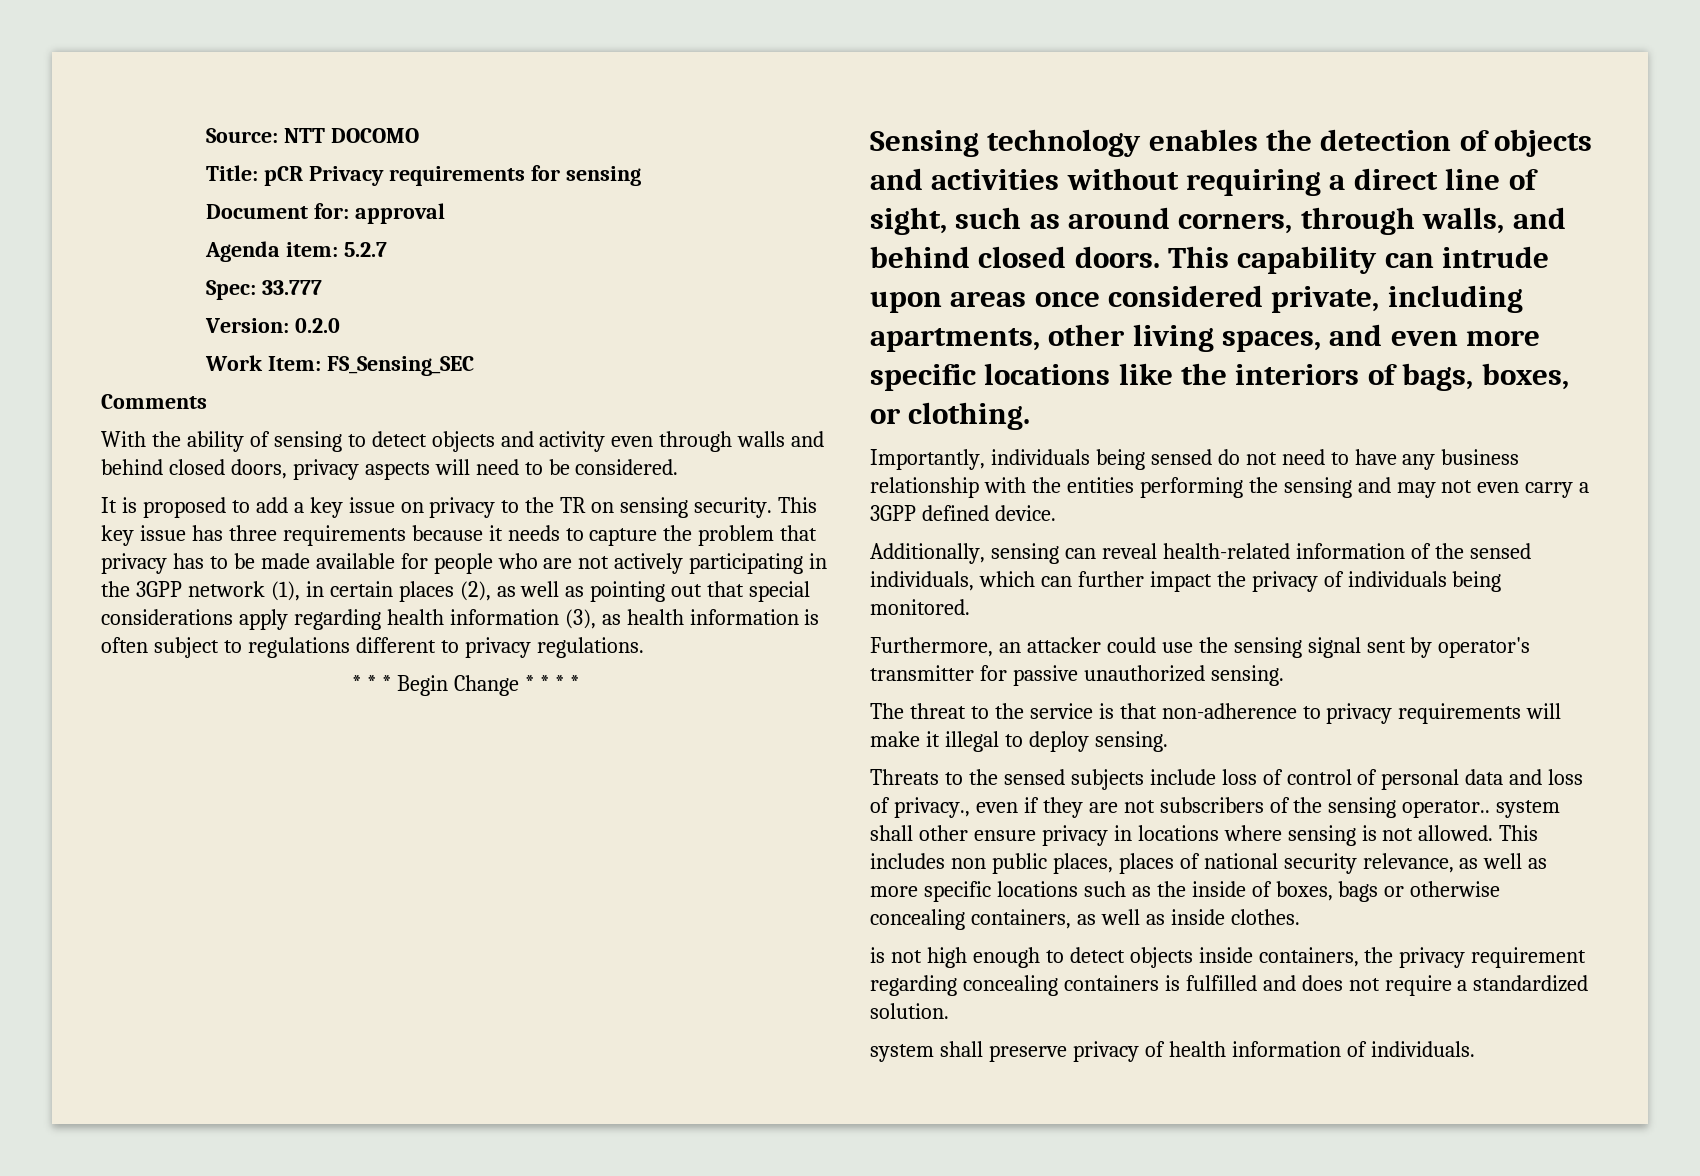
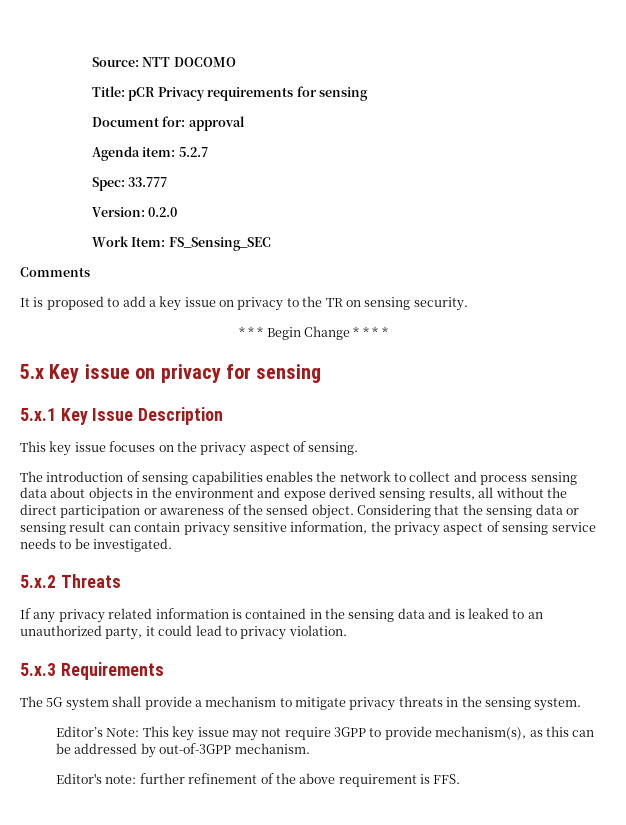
- With the ability of sensing to detect objects and activity even through walls and behind closed doors, privacy aspects will need to be considered.
- This key issue has three requirements because it needs to capture the problem that privacy has to be made available for people who are not actively participating in the 3GPP network (1), in certain places (2), as well as pointing out that special considerations apply regarding health information (3), as health information is often subject to regulations different to privacy regulations.
- Sensing technology enables the detection of objects and activities without requiring a direct line of sight, such as around corners, through walls, and behind closed doors. This capability can intrude upon areas once considered private, including apartments, other living spaces, and even more specific locations like the interiors of bags, boxes, or clothing.
- Importantly, individuals being sensed do not need to have any business relationship with the entities performing the sensing and may not even carry a 3GPP defined device.
- Additionally, sensing can reveal health-related information of the sensed individuals, which can further impact the privacy of individuals being monitored.
- Furthermore, an attacker could use the sensing signal sent by operator's transmitter for passive unauthorized sensing.
- The threat to the service is that non-adherence to privacy requirements will make it illegal to deploy sensing.
- Threats to the sensed subjects include loss of control of personal data and loss of privacy., even if they are not subscribers of the sensing operator.. system shall other ensure privacy in locations where sensing is not allowed. This includes non public places, places of national security relevance, as well as more specific locations such as the inside of boxes, bags or otherwise concealing containers, as well as inside clothes.
- is not high enough to detect objects inside containers, the privacy requirement regarding concealing containers is fulfilled and does not require a standardized solution.
- system shall preserve privacy of health information of individuals.
+ 5.x Key issue on privacy for sensing
+ 5.x.1 Key Issue Description
+ This key issue focuses on the privacy aspect of sensing.
+ The introduction of sensing capabilities enables the network to collect and process sensing data about objects in the environment and expose derived sensing results, all without the direct participation or awareness of the sensed object. Considering that the sensing data or sensing result can contain privacy sensitive information, the privacy aspect of sensing service needs to be investigated.
+ 5.x.2 Threats
+ If any privacy related information is contained in the sensing data and is leaked to an unauthorized party, it could lead to privacy violation.
+ 5.x.3 Requirements
+ The 5G system shall provide a mechanism to mitigate privacy threats in the sensing system.
+ Editor’s Note: This key issue may not require 3GPP to provide mechanism(s), as this can be addressed by out-of-3GPP mechanism.
+ Editor's note: further refinement of the above requirement is FFS.

